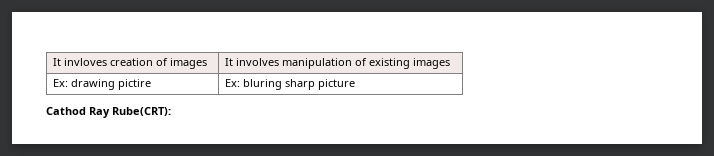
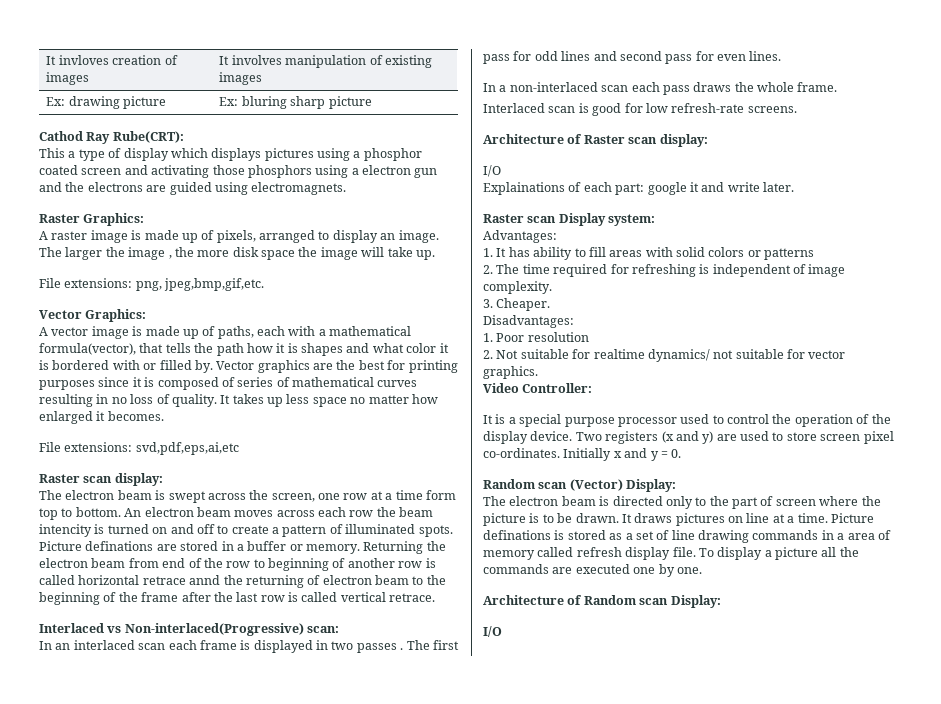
- Ex: drawing pictire | Ex: bluring sharp picture
+ Ex: drawing picture | Ex: bluring sharp picture
+ This a type of display which displays pictures using a phosphor coated screen and activating those phosphors using a electron gun and the electrons are guided using electromagnets.
+ Raster Graphics:
+ A raster image is made up of pixels, arranged to display an image. The larger the image , the more disk space the image will take up.
+ File extensions: png, jpeg,bmp,gif,etc.
+ Vector Graphics:
+ A vector image is made up of paths, each with a mathematical formula(vector), that tells the path how it is shapes and what color it is bordered with or filled by. Vector graphics are the best for printing purposes since it is composed of series of mathematical curves resulting in no loss of quality. It takes up less space no matter how enlarged it becomes.
+ File extensions: svd,pdf,eps,ai,etc
+ Raster scan display:
+ The electron beam is swept across the screen, one row at a time form top to bottom. An electron beam moves across each row the beam intencity is turned on and off to create a pattern of illuminated spots. Picture definations are stored in a buffer or memory. Returning the electron beam from end of the row to beginning of another row is called horizontal retrace annd the returning of electron beam to the beginning of the frame after the last row is called vertical retrace.
+ Interlaced vs Non-interlaced(Progressive) scan:
+ In an interlaced scan each frame is displayed in two passes . The first pass for odd lines and second pass for even lines.
+ In a non-interlaced scan each pass draws the whole frame.
+ Interlaced scan is good for low refresh-rate screens.
+ Architecture of Raster scan display:
+ I/O
+ Explainations of each part: google it and write later.
+ Raster scan Display system:
+ Advantages:
+ 1. It has ability to fill areas with solid colors or patterns
+ 2. The time required for refreshing is independent of image complexity.
+ 3. Cheaper.
+ Disadvantages:
+ 1. Poor resolution
+ 2. Not suitable for realtime dynamics/ not suitable for vector graphics.
+ Video Controller:
+ It is a special purpose processor used to control the operation of the display device. Two registers (x and y) are used to store screen pixel co-ordinates. Initially x and y = 0.
+ Random scan (Vector) Display:
+ The electron beam is directed only to the part of screen where the picture is to be drawn. It draws pictures on line at a time. Picture definations is stored as a set of line drawing commands in a area of memory called refresh display file. To display a picture all the commands are executed one by one.
+ Architecture of Random scan Display:
+ I/O

